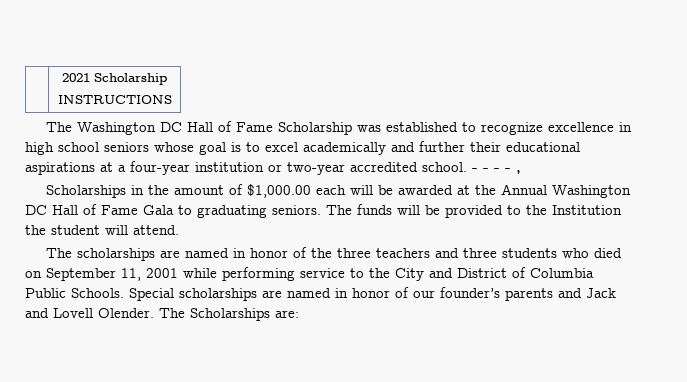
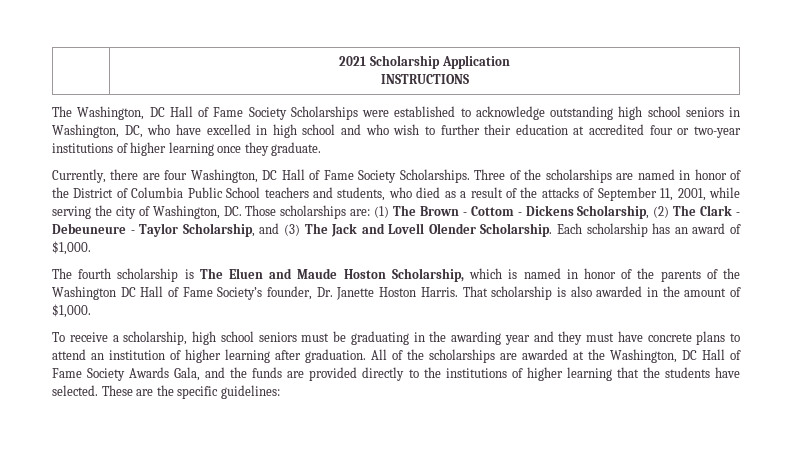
- | 2021 Scholarship
+ | 2021 Scholarship Application
- The Washington DC Hall of Fame Scholarship was established to recognize excellence in high school seniors whose goal is to excel academically and further their educational aspirations at a four-year institution or two-year accredited school. - - - - ,
- Scholarships in the amount of $1,000.00 each will be awarded at the Annual Washington DC Hall of Fame Gala to graduating seniors. The funds will be provided to the Institution the student will attend.
- The scholarships are named in honor of the three teachers and three students who died on September 11, 2001 while performing service to the City and District of Columbia Public Schools. Special scholarships are named in honor of our founder’s parents and Jack and Lovell Olender. The Scholarships are:
+ The Washington, DC Hall of Fame Society Scholarships were established to acknowledge outstanding high school seniors in Washington, DC, who have excelled in high school and who wish to further their education at accredited four or two-year institutions of higher learning once they graduate.
+ Currently, there are four Washington, DC Hall of Fame Society Scholarships. Three of the scholarships are named in honor of the District of Columbia Public School teachers and students, who died as a result of the attacks of September 11, 2001, while serving the city of Washington, DC. Those scholarships are: (1) The Brown - Cottom - Dickens Scholarship, (2) The Clark - Debeuneure - Taylor Scholarship, and (3) The Jack and Lovell Olender Scholarship. Each scholarship has an award of $1,000.
+ The fourth scholarship is The Eluen and Maude Hoston Scholarship, which is named in honor of the parents of the Washington DC Hall of Fame Society’s founder, Dr. Janette Hoston Harris. That scholarship is also awarded in the amount of $1,000.
+ To receive a scholarship, high school seniors must be graduating in the awarding year and they must have concrete plans to attend an institution of higher learning after graduation. All of the scholarships are awarded at the Washington, DC Hall of Fame Society Awards Gala, and the funds are provided directly to the institutions of higher learning that the students have selected. These are the specific guidelines:

